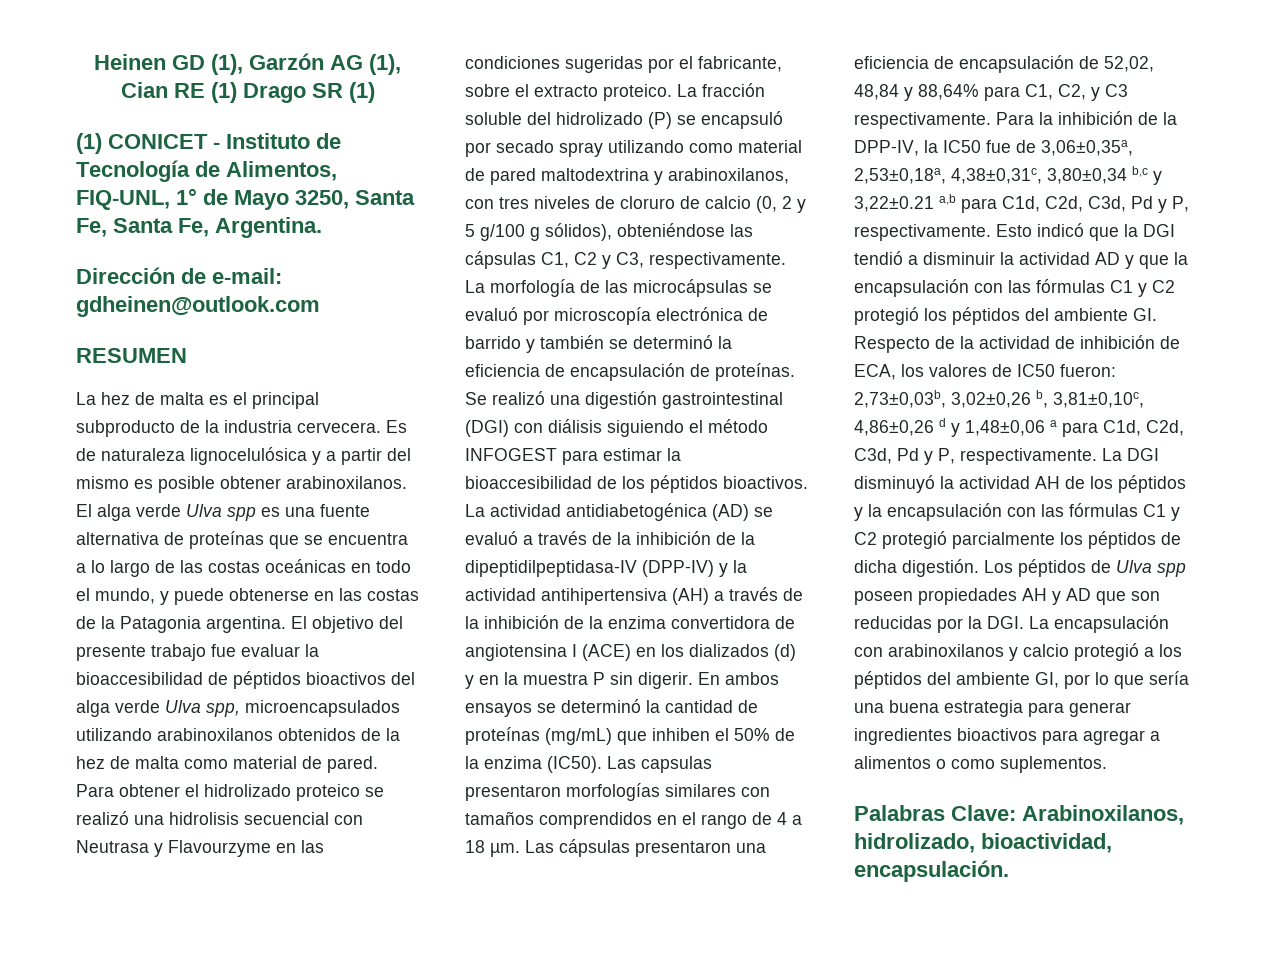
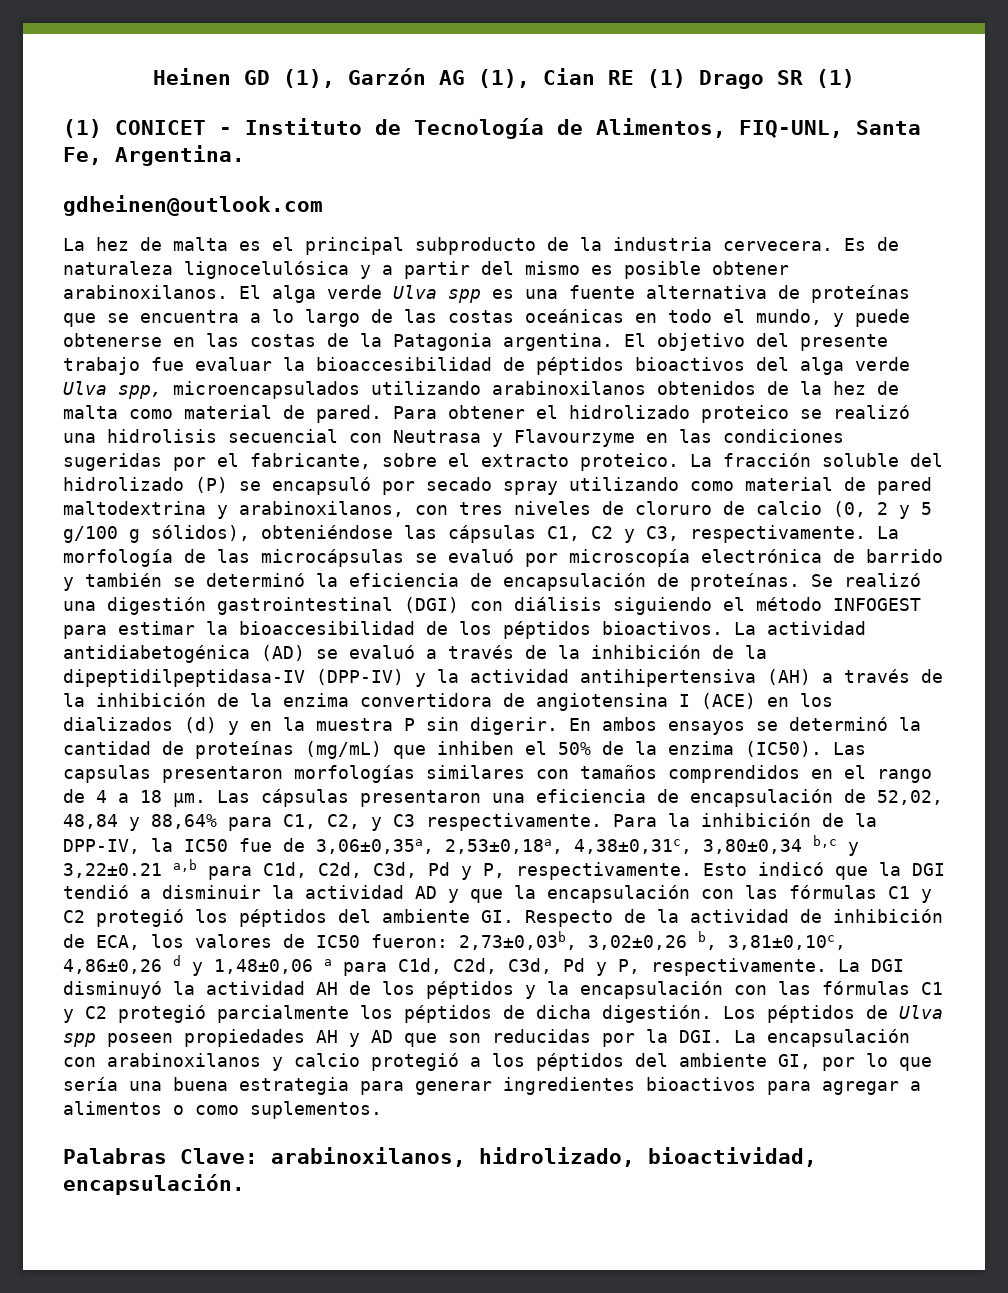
- (1) CONICET - Instituto de Tecnología de Alimentos, FIQ-UNL, 1° de Mayo 3250, Santa Fe, Santa Fe, Argentina.
+ (1) CONICET - Instituto de Tecnología de Alimentos, FIQ-UNL, Santa Fe, Argentina.
- Dirección de e-mail: gdheinen@outlook.com
+ gdheinen@outlook.com
- RESUMEN
- Palabras Clave: Arabinoxilanos, hidrolizado, bioactividad, encapsulación.
+ Palabras Clave: arabinoxilanos, hidrolizado, bioactividad, encapsulación.

